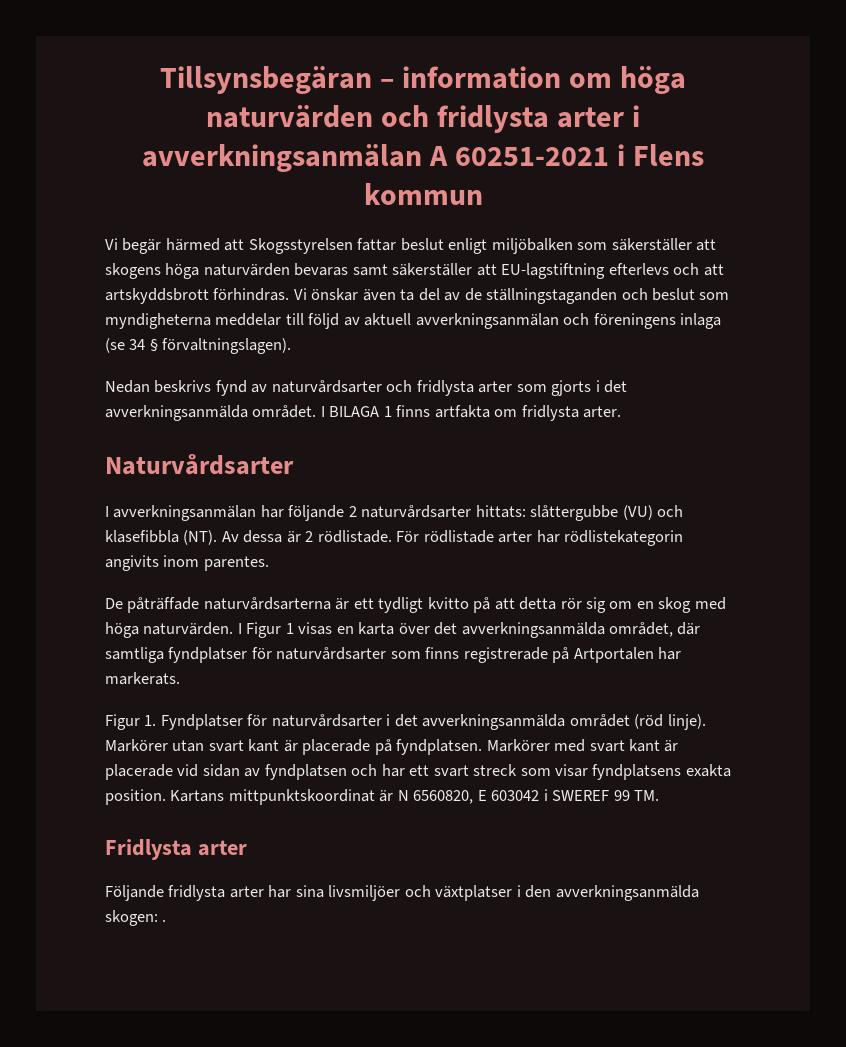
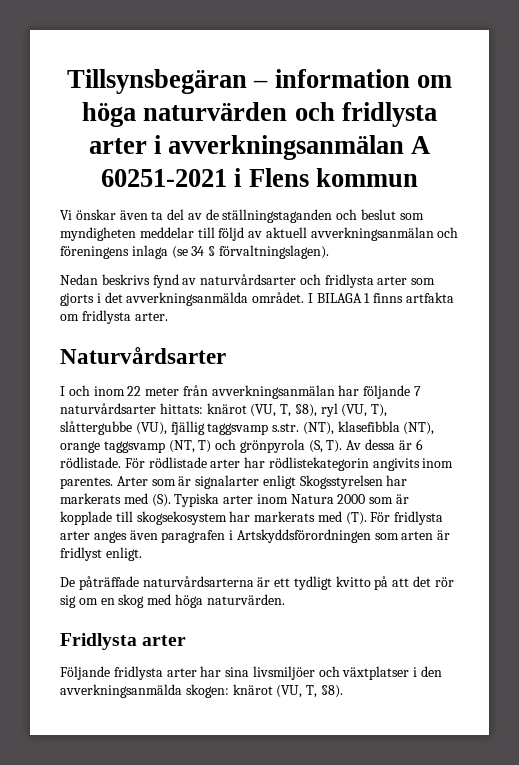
- Vi begär härmed att Skogsstyrelsen fattar beslut enligt miljöbalken som säkerställer att skogens höga naturvärden bevaras samt säkerställer att EU-lagstiftning efterlevs och att artskyddsbrott förhindras. Vi önskar även ta del av de ställningstaganden och beslut som myndigheterna meddelar till följd av aktuell avverkningsanmälan och föreningens inlaga (se 34 § förvaltningslagen).
+ Vi önskar även ta del av de ställningstaganden och beslut som myndigheten meddelar till följd av aktuell avverkningsanmälan och föreningens inlaga (se 34 § förvaltningslagen).
- I avverkningsanmälan har följande 2 naturvårdsarter hittats: slåttergubbe (VU) och klasefibbla (NT). Av dessa är 2 rödlistade.
+ I och inom 22 meter från avverkningsanmälan har följande 7 naturvårdsarter hittats: knärot (VU, T, §8), ryl (VU, T), slåttergubbe (VU), fjällig taggsvamp s.str. (NT), klasefibbla (NT), orange taggsvamp (NT, T) och grönpyrola (S, T). Av dessa är 6 rödlistade.
+ Arter som är signalarter enligt Skogsstyrelsen har markerats med (S). Typiska arter inom Natura 2000 som är kopplade till skogsekosystem har markerats med (T). För fridlysta arter anges även paragrafen i Artskyddsförordningen som arten är fridlyst enligt.
- De påträffade naturvårdsarterna är ett tydligt kvitto på att detta rör sig om en skog med höga naturvärden. I Figur 1 visas en karta över det avverkningsanmälda området, där samtliga fyndplatser för naturvårdsarter som finns registrerade på Artportalen har markerats.
- Figur 1. Fyndplatser för naturvårdsarter i det avverkningsanmälda området (röd linje). Markörer utan svart kant är placerade på fyndplatsen. Markörer med svart kant är placerade vid sidan av fyndplatsen och har ett svart streck som visar fyndplatsens exakta position. Kartans mittpunktskoordinat är N 6560820, E 603042 i SWEREF 99 TM.
+ De påträffade naturvårdsarterna är ett tydligt kvitto på att det rör sig om en skog med höga naturvärden.
- Följande fridlysta arter har sina livsmiljöer och växtplatser i den avverkningsanmälda skogen: .
+ Följande fridlysta arter har sina livsmiljöer och växtplatser i den avverkningsanmälda skogen: knärot (VU, T, §8).

